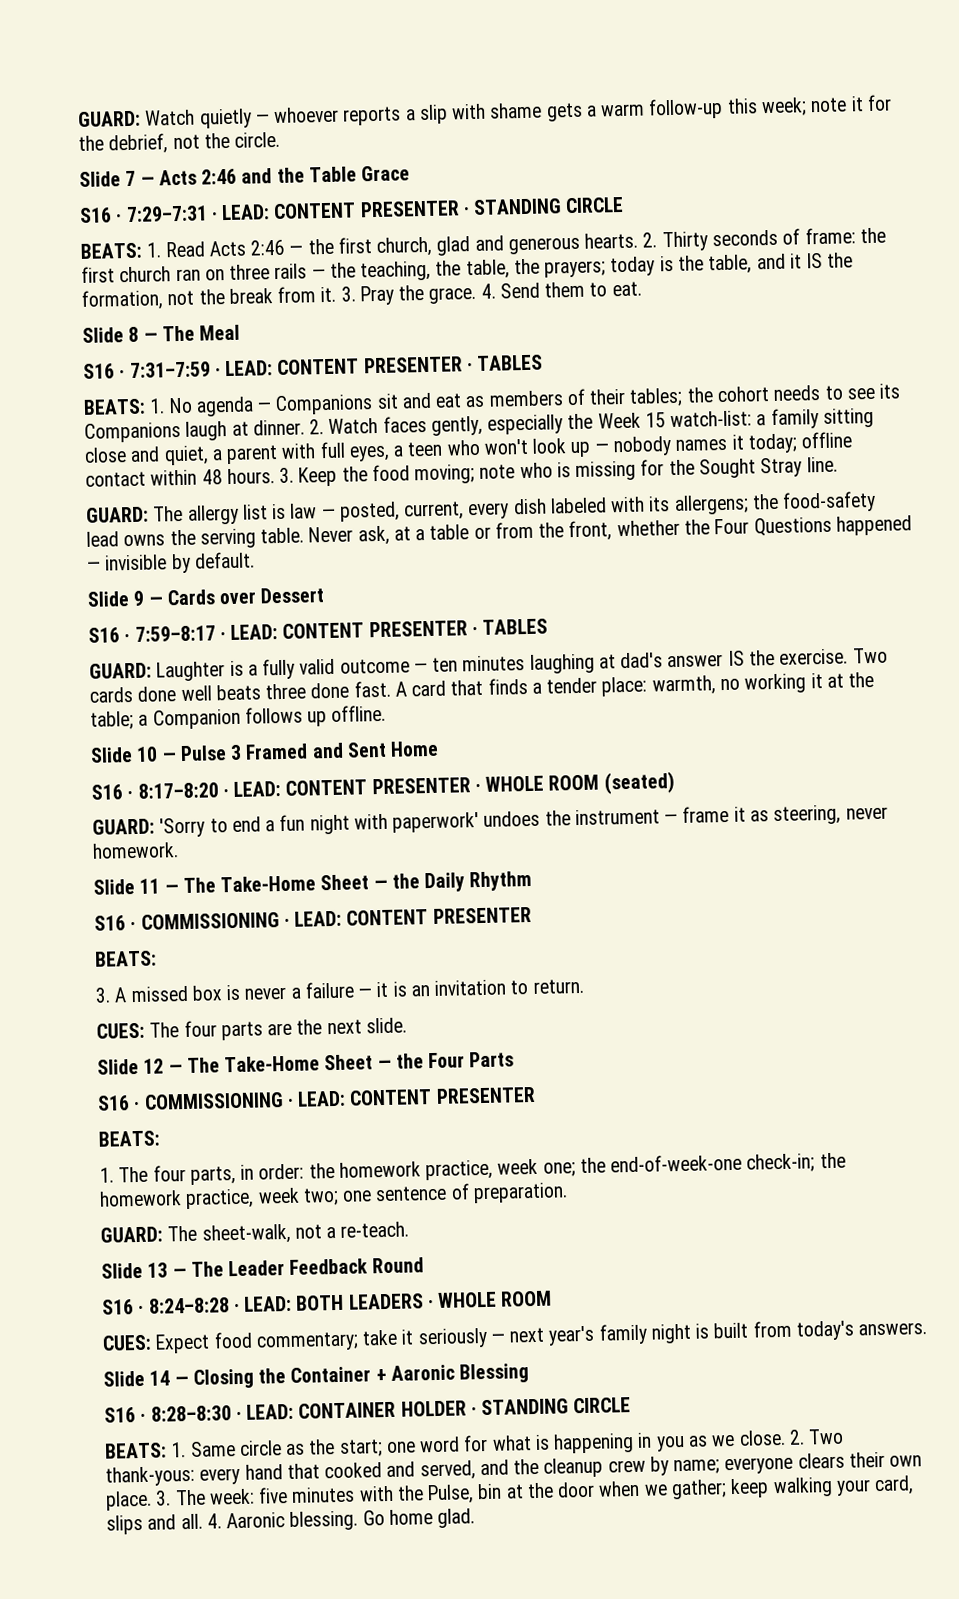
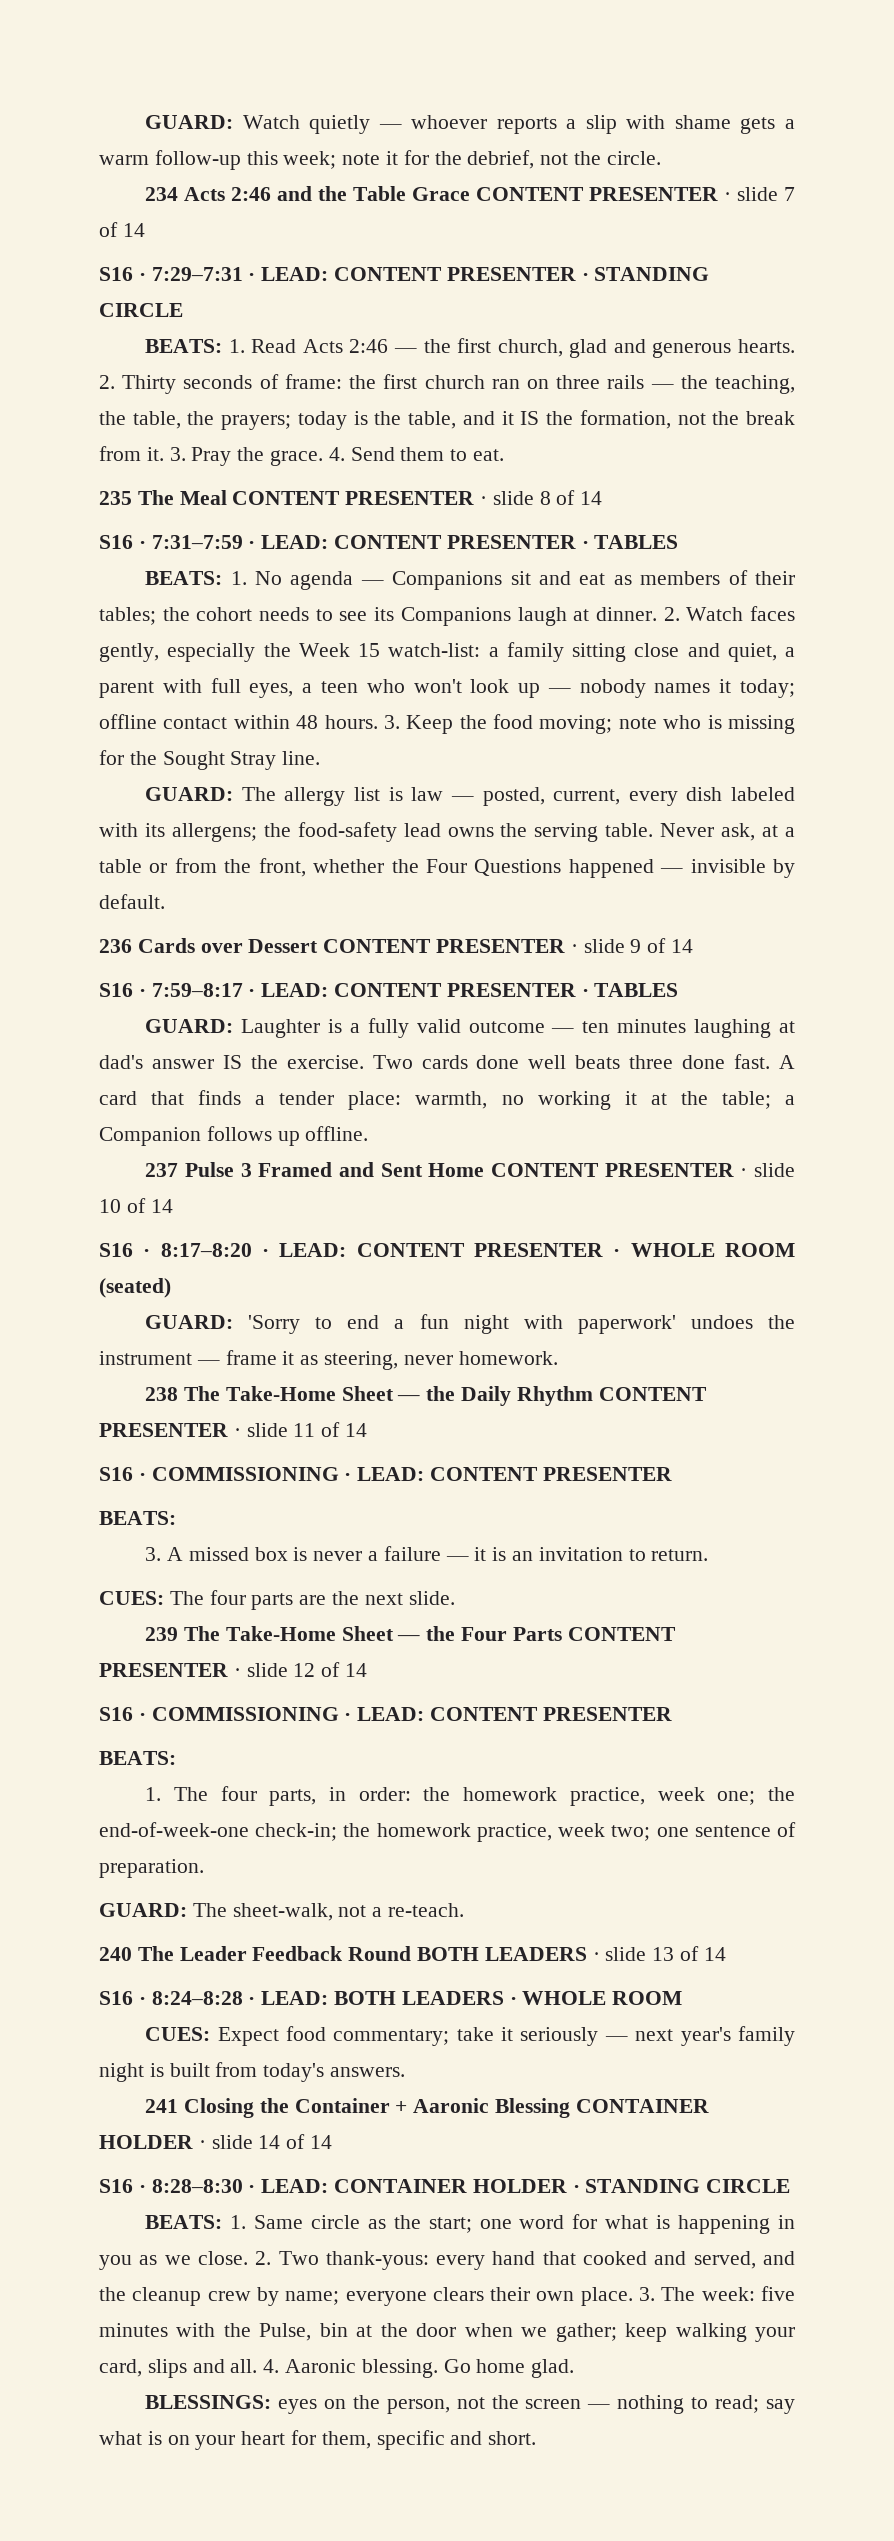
- Slide 7 — Acts 2:46 and the Table Grace
+ 234 Acts 2:46 and the Table Grace CONTENT PRESENTER · slide 7 of 14
- Slide 8 — The Meal
+ 235 The Meal CONTENT PRESENTER · slide 8 of 14
- Slide 9 — Cards over Dessert
+ 236 Cards over Dessert CONTENT PRESENTER · slide 9 of 14
- Slide 10 — Pulse 3 Framed and Sent Home
+ 237 Pulse 3 Framed and Sent Home CONTENT PRESENTER · slide 10 of 14
- Slide 11 — The Take-Home Sheet — the Daily Rhythm
+ 238 The Take-Home Sheet — the Daily Rhythm CONTENT PRESENTER · slide 11 of 14
- Slide 12 — The Take-Home Sheet — the Four Parts
+ 239 The Take-Home Sheet — the Four Parts CONTENT PRESENTER · slide 12 of 14
- Slide 13 — The Leader Feedback Round
+ 240 The Leader Feedback Round BOTH LEADERS · slide 13 of 14
- Slide 14 — Closing the Container + Aaronic Blessing
+ 241 Closing the Container + Aaronic Blessing CONTAINER HOLDER · slide 14 of 14
+ BLESSINGS: eyes on the person, not the screen — nothing to read; say what is on your heart for them, specific and short.

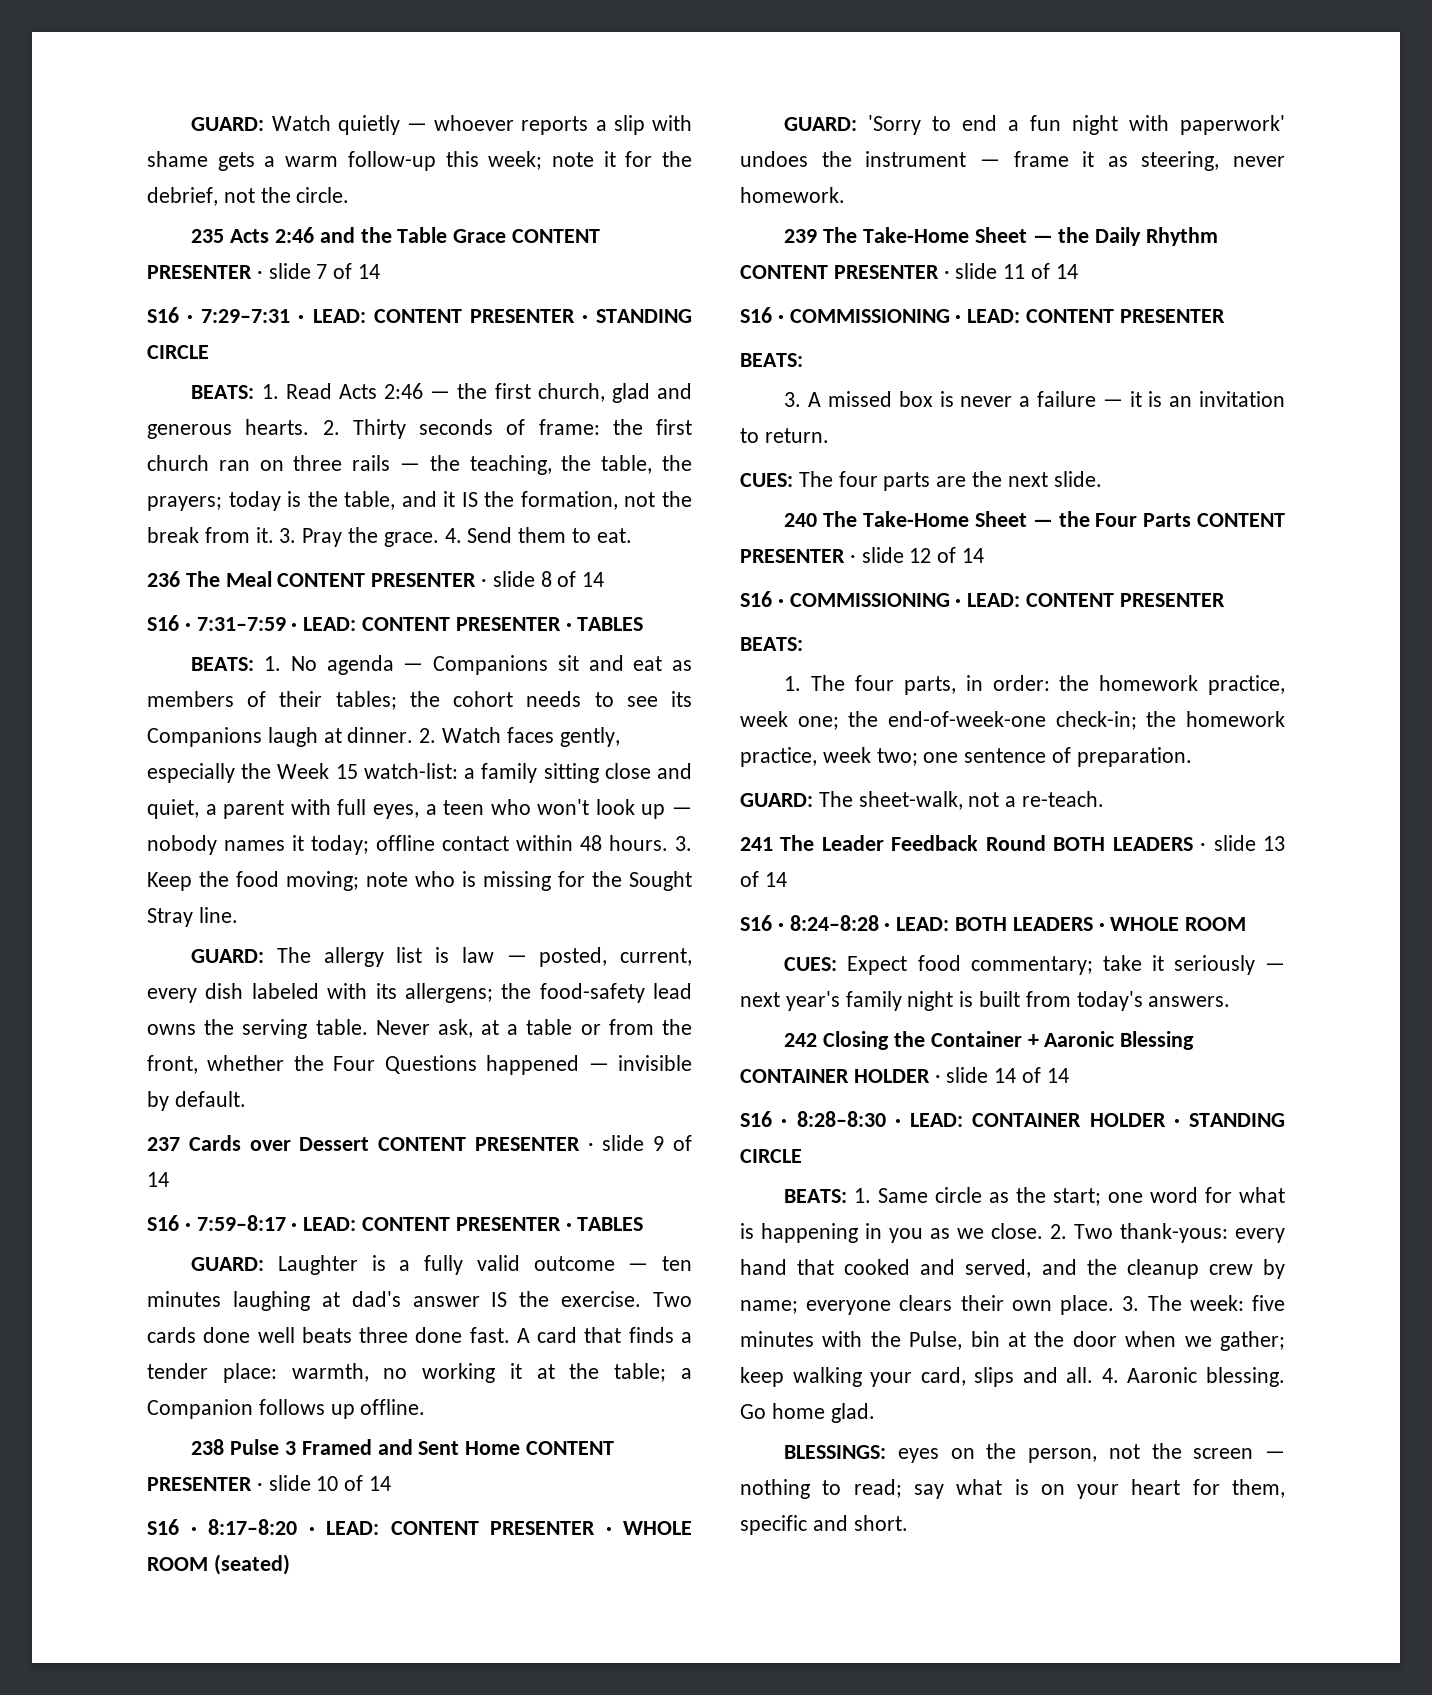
- 234 Acts 2:46 and the Table Grace CONTENT PRESENTER · slide 7 of 14
+ 235 Acts 2:46 and the Table Grace CONTENT PRESENTER · slide 7 of 14
- 235 The Meal CONTENT PRESENTER · slide 8 of 14
+ 236 The Meal CONTENT PRESENTER · slide 8 of 14
- 236 Cards over Dessert CONTENT PRESENTER · slide 9 of 14
+ 237 Cards over Dessert CONTENT PRESENTER · slide 9 of 14
- 237 Pulse 3 Framed and Sent Home CONTENT PRESENTER · slide 10 of 14
+ 238 Pulse 3 Framed and Sent Home CONTENT PRESENTER · slide 10 of 14
- 238 The Take-Home Sheet — the Daily Rhythm CONTENT PRESENTER · slide 11 of 14
+ 239 The Take-Home Sheet — the Daily Rhythm CONTENT PRESENTER · slide 11 of 14
- 239 The Take-Home Sheet — the Four Parts CONTENT PRESENTER · slide 12 of 14
+ 240 The Take-Home Sheet — the Four Parts CONTENT PRESENTER · slide 12 of 14
- 240 The Leader Feedback Round BOTH LEADERS · slide 13 of 14
+ 241 The Leader Feedback Round BOTH LEADERS · slide 13 of 14
- 241 Closing the Container + Aaronic Blessing CONTAINER HOLDER · slide 14 of 14
+ 242 Closing the Container + Aaronic Blessing CONTAINER HOLDER · slide 14 of 14

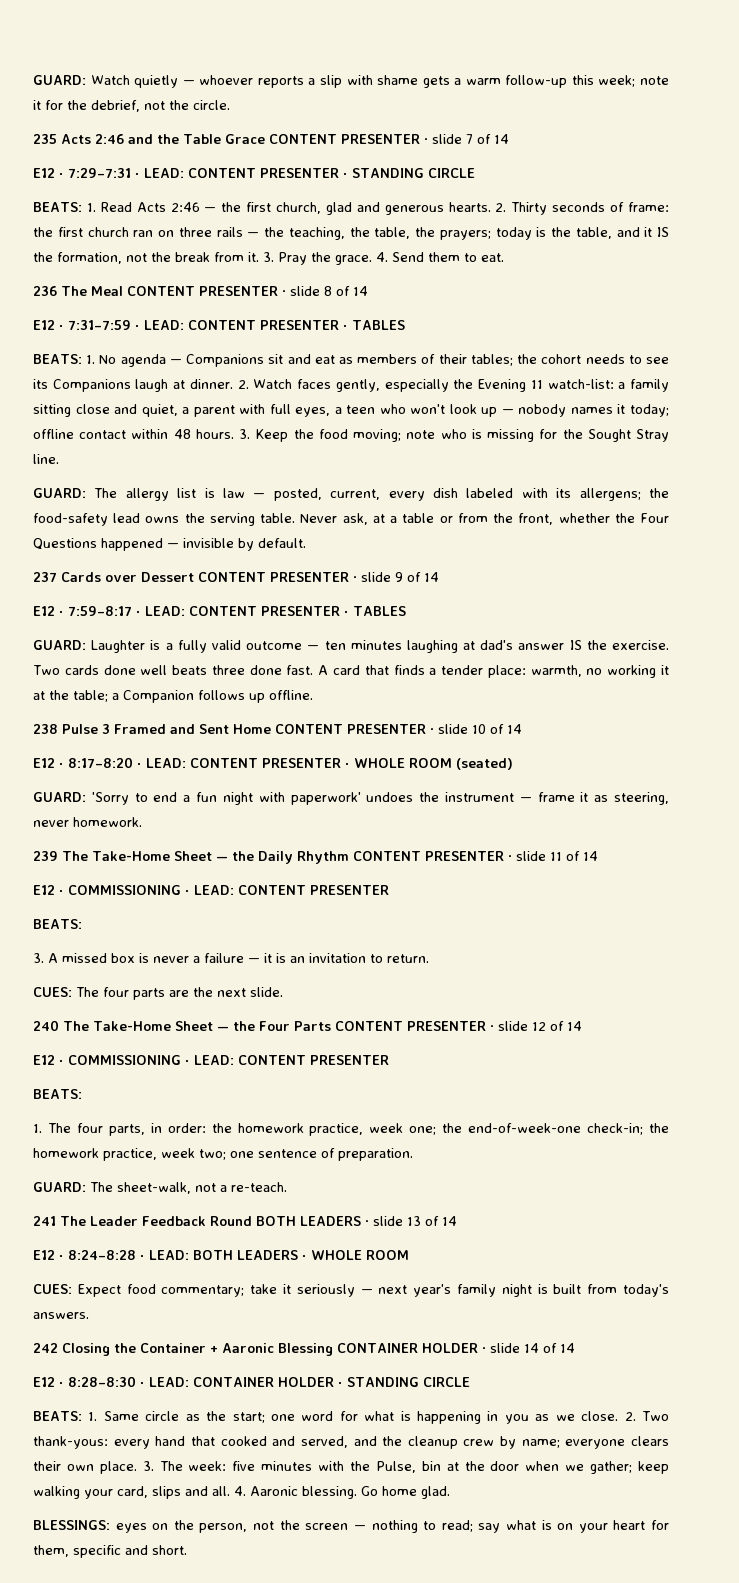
- S16 · 7:29–7:31 · LEAD: CONTENT PRESENTER · STANDING CIRCLE
+ E12 · 7:29–7:31 · LEAD: CONTENT PRESENTER · STANDING CIRCLE
- S16 · 7:31–7:59 · LEAD: CONTENT PRESENTER · TABLES
+ E12 · 7:31–7:59 · LEAD: CONTENT PRESENTER · TABLES
- 2. Watch faces gently, especially the Week 15 watch-list: a family sitting close and quiet, a parent with full eyes, a teen who won't look up — nobody names it today; offline contact within 48 hours.
+ 2. Watch faces gently, especially the Evening 11 watch-list: a family sitting close and quiet, a parent with full eyes, a teen who won't look up — nobody names it today; offline contact within 48 hours.
- S16 · 7:59–8:17 · LEAD: CONTENT PRESENTER · TABLES
+ E12 · 7:59–8:17 · LEAD: CONTENT PRESENTER · TABLES
- S16 · 8:17–8:20 · LEAD: CONTENT PRESENTER · WHOLE ROOM (seated)
+ E12 · 8:17–8:20 · LEAD: CONTENT PRESENTER · WHOLE ROOM (seated)
  239 The Take-Home Sheet — the Daily Rhythm CONTENT PRESENTER · slide 11 of 14
- S16 · COMMISSIONING · LEAD: CONTENT PRESENTER
+ E12 · COMMISSIONING · LEAD: CONTENT PRESENTER
  240 The Take-Home Sheet — the Four Parts CONTENT PRESENTER · slide 12 of 14
- S16 · COMMISSIONING · LEAD: CONTENT PRESENTER
+ E12 · COMMISSIONING · LEAD: CONTENT PRESENTER
- S16 · 8:24–8:28 · LEAD: BOTH LEADERS · WHOLE ROOM
+ E12 · 8:24–8:28 · LEAD: BOTH LEADERS · WHOLE ROOM
- S16 · 8:28–8:30 · LEAD: CONTAINER HOLDER · STANDING CIRCLE
+ E12 · 8:28–8:30 · LEAD: CONTAINER HOLDER · STANDING CIRCLE

